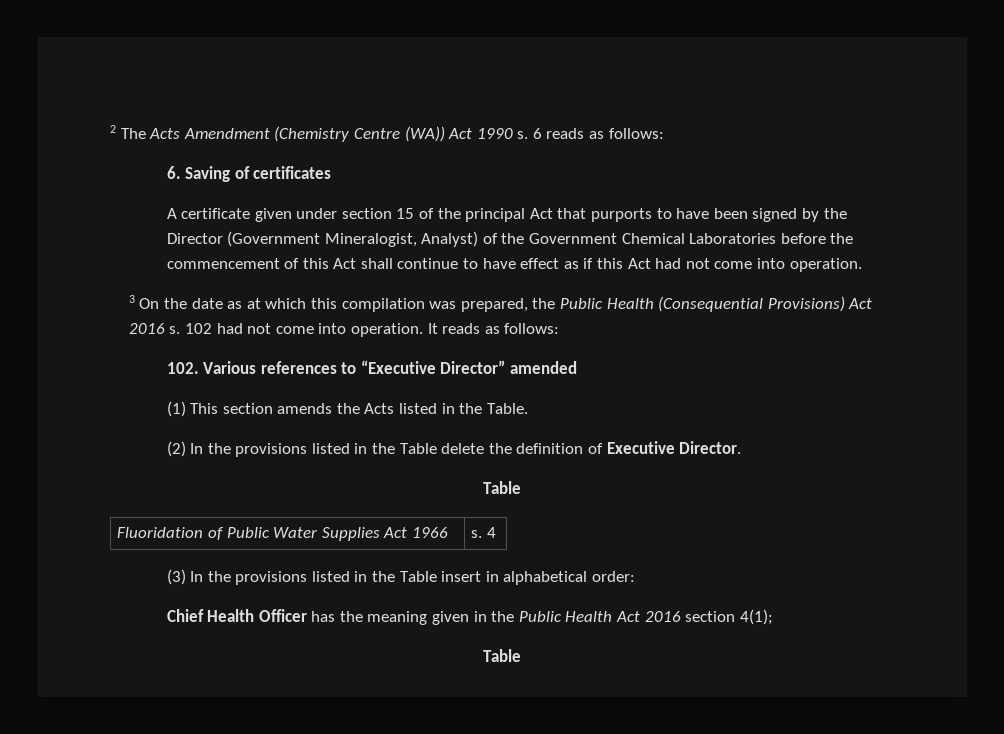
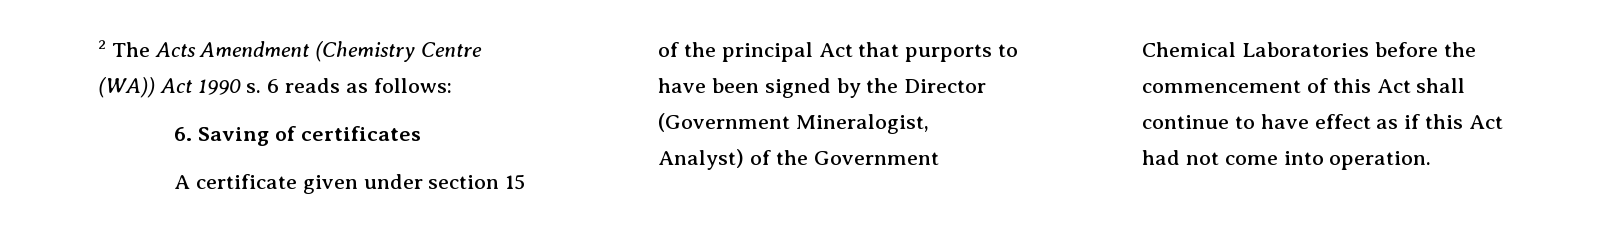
- 3 On the date as at which this compilation was prepared, the Public Health (Consequential Provisions) Act 2016 s. 102 had not come into operation. It reads as follows:
- 102. Various references to “Executive Director” amended
- (1) This section amends the Acts listed in the Table.
- (2) In the provisions listed in the Table delete the definition of Executive Director.
- Table
- Fluoridation of Public Water Supplies Act 1966 | s. 4
- (3) In the provisions listed in the Table insert in alphabetical order:
- Chief Health Officer has the meaning given in the Public Health Act 2016 section 4(1);
- Table

